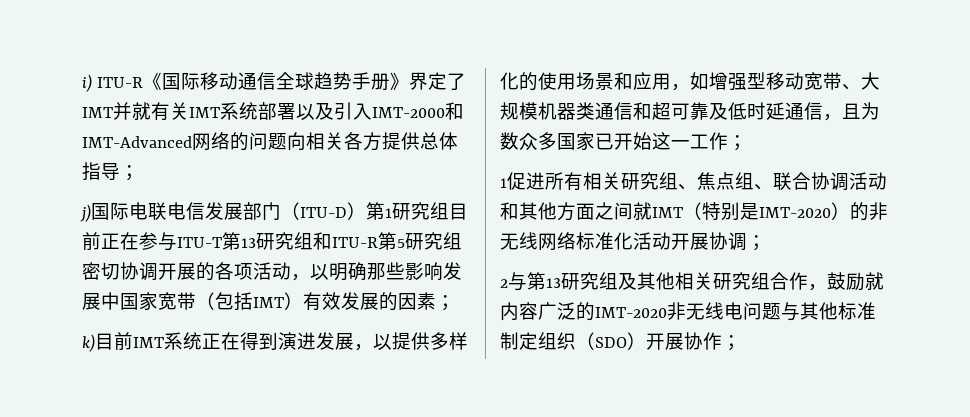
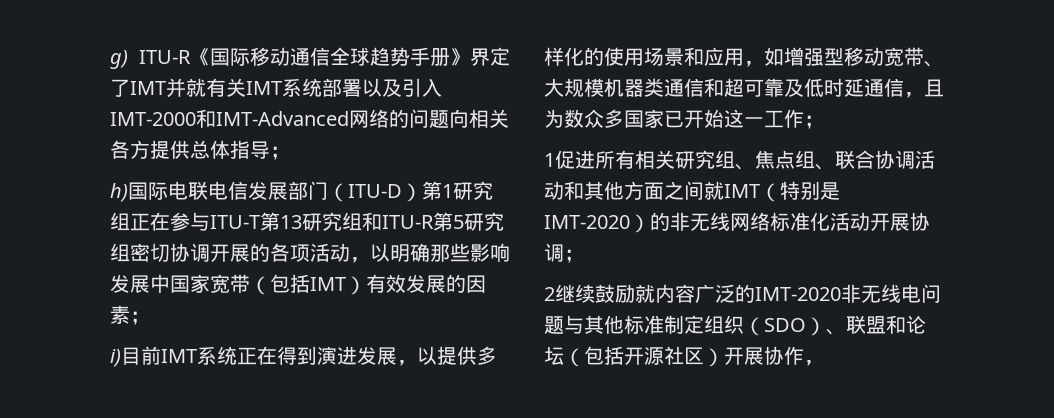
- i) ITU-R《国际移动通信全球趋势手册》界定了IMT并就有关IMT系统部署以及引入IMT-2000和IMT-Advanced网络的问题向相关各方提供总体指导；
+ g) ITU-R《国际移动通信全球趋势手册》界定了IMT并就有关IMT系统部署以及引入IMT-2000和IMT-Advanced网络的问题向相关各方提供总体指导；
- j)国际电联电信发展部门（ITU-D）第1研究组目前正在参与ITU-T第13研究组和ITU-R第5研究组密切协调开展的各项活动，以明确那些影响发展中国家宽带（包括IMT）有效发展的因素；
+ h)国际电联电信发展部门（ITU-D）第1研究组正在参与ITU-T第13研究组和ITU-R第5研究组密切协调开展的各项活动，以明确那些影响发展中国家宽带（包括IMT）有效发展的因素；
- k)目前IMT系统正在得到演进发展，以提供多样化的使用场景和应用，如增强型移动宽带、大规模机器类通信和超可靠及低时延通信，且为数众多国家已开始这一工作；
+ i)目前IMT系统正在得到演进发展，以提供多样化的使用场景和应用，如增强型移动宽带、大规模机器类通信和超可靠及低时延通信，且为数众多国家已开始这一工作；
- 2与第13研究组及其他相关研究组合作，鼓励就内容广泛的IMT-2020非无线电问题与其他标准制定组织（SDO）开展协作；
+ 2继续鼓励就内容广泛的IMT-2020非无线电问题与其他标准制定组织（SDO）、联盟和论坛（包括开源社区）开展协作，

